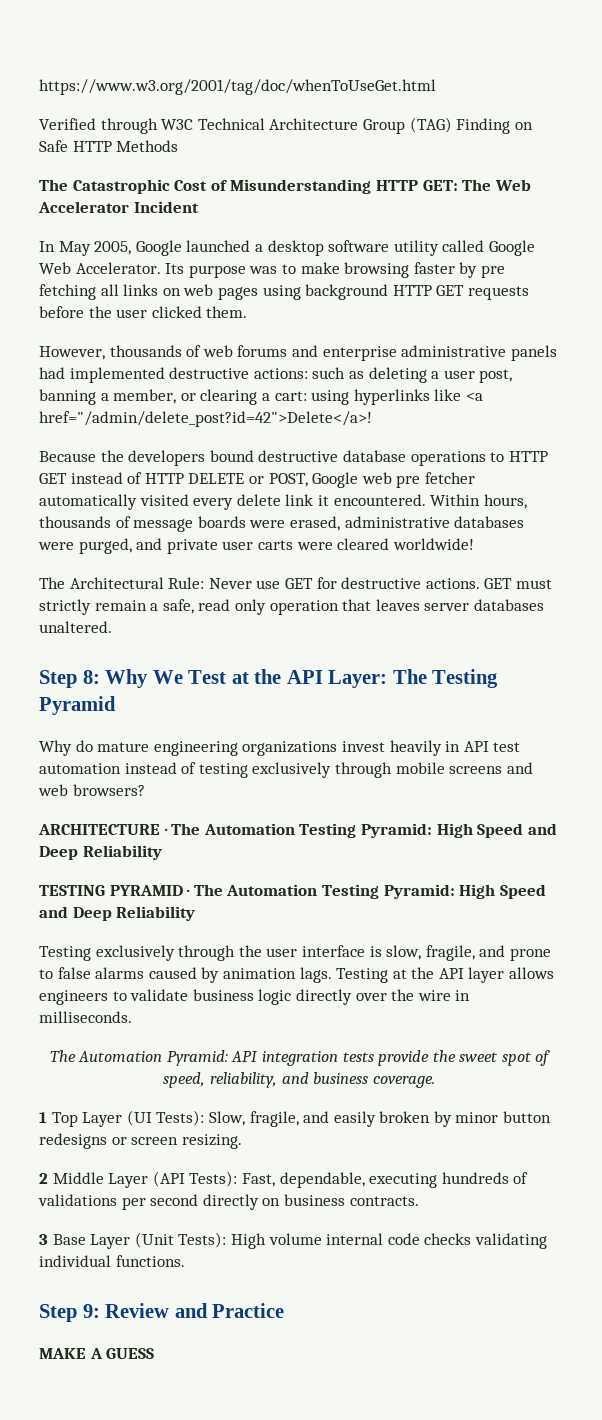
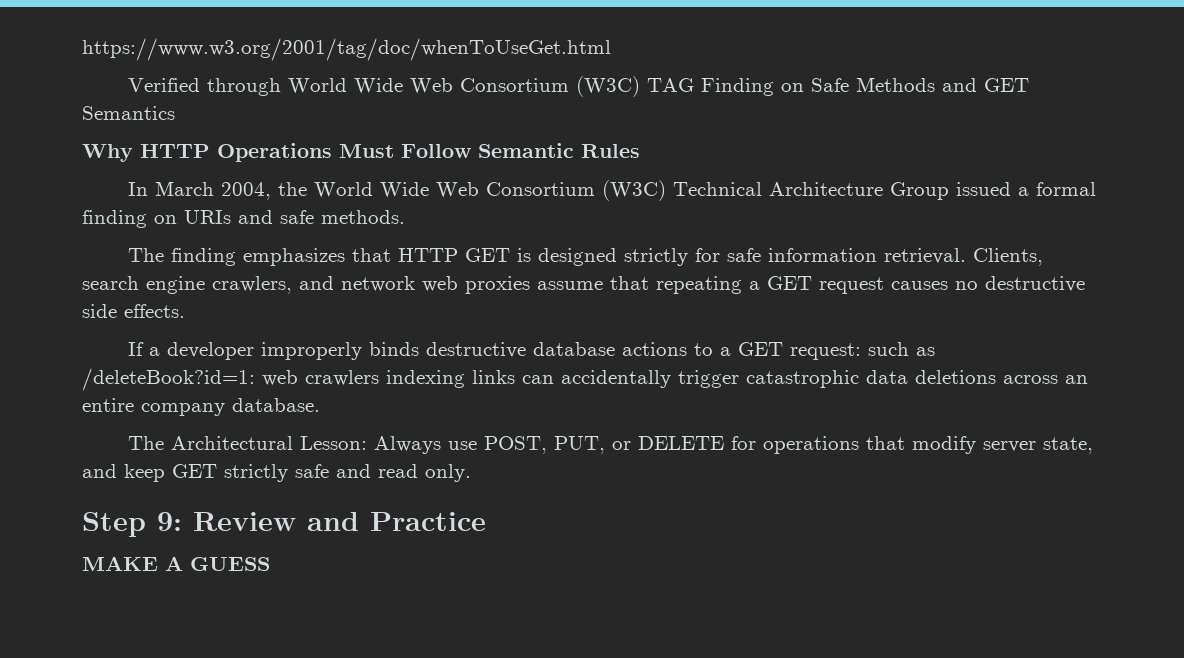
- Verified through W3C Technical Architecture Group (TAG) Finding on Safe HTTP Methods
- The Catastrophic Cost of Misunderstanding HTTP GET: The Web Accelerator Incident
- In May 2005, Google launched a desktop software utility called Google Web Accelerator. Its purpose was to make browsing faster by pre fetching all links on web pages using background HTTP GET requests before the user clicked them.
- However, thousands of web forums and enterprise administrative panels had implemented destructive actions: such as deleting a user post, banning a member, or clearing a cart: using hyperlinks like <a href="/admin/delete_post?id=42">Delete</a>!
- Because the developers bound destructive database operations to HTTP GET instead of HTTP DELETE or POST, Google web pre fetcher automatically visited every delete link it encountered. Within hours, thousands of message boards were erased, administrative databases were purged, and private user carts were cleared worldwide!
- The Architectural Rule: Never use GET for destructive actions. GET must strictly remain a safe, read only operation that leaves server databases unaltered.
- Step 8: Why We Test at the API Layer: The Testing Pyramid
- Why do mature engineering organizations invest heavily in API test automation instead of testing exclusively through mobile screens and web browsers?
- ARCHITECTURE · The Automation Testing Pyramid: High Speed and Deep Reliability
- TESTING PYRAMID · The Automation Testing Pyramid: High Speed and Deep Reliability
- Testing exclusively through the user interface is slow, fragile, and prone to false alarms caused by animation lags. Testing at the API layer allows engineers to validate business logic directly over the wire in milliseconds.
- The Automation Pyramid: API integration tests provide the sweet spot of speed, reliability, and business coverage.
- 1 Top Layer (UI Tests): Slow, fragile, and easily broken by minor button redesigns or screen resizing.
- 2 Middle Layer (API Tests): Fast, dependable, executing hundreds of validations per second directly on business contracts.
- 3 Base Layer (Unit Tests): High volume internal code checks validating individual functions.
+ Verified through World Wide Web Consortium (W3C) TAG Finding on Safe Methods and GET Semantics
+ Why HTTP Operations Must Follow Semantic Rules
+ In March 2004, the World Wide Web Consortium (W3C) Technical Architecture Group issued a formal finding on URIs and safe methods.
+ The finding emphasizes that HTTP GET is designed strictly for safe information retrieval. Clients, search engine crawlers, and network web proxies assume that repeating a GET request causes no destructive side effects.
+ If a developer improperly binds destructive database actions to a GET request: such as /deleteBook?id=1: web crawlers indexing links can accidentally trigger catastrophic data deletions across an entire company database.
+ The Architectural Lesson: Always use POST, PUT, or DELETE for operations that modify server state, and keep GET strictly safe and read only.

